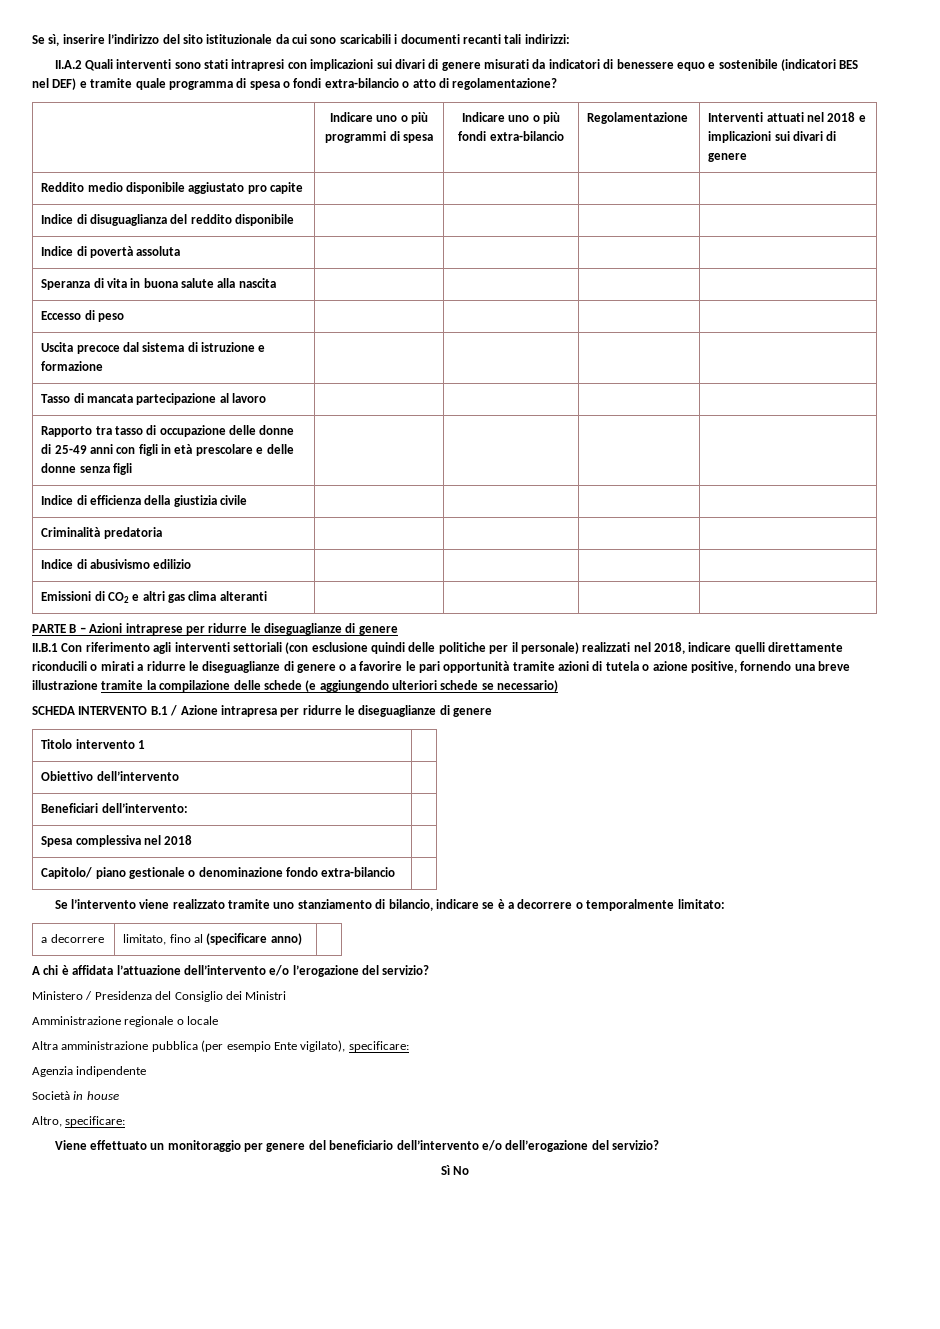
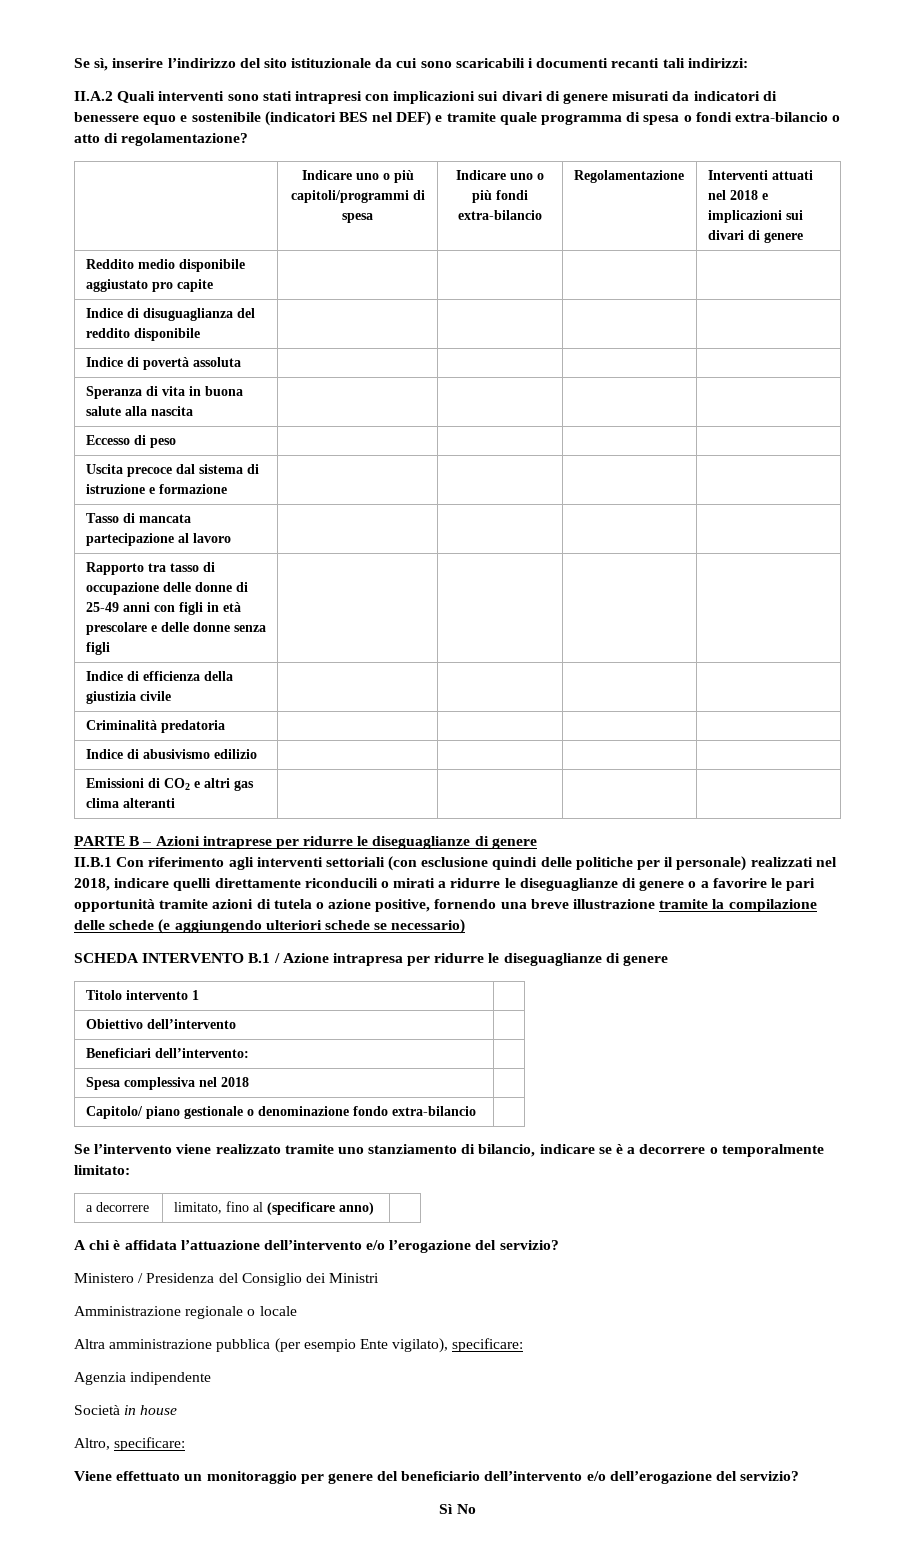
- | Indicare uno o più programmi di spesa | Indicare uno o più fondi extra-bilancio | Regolamentazione | Interventi attuati nel 2018 e implicazioni sui divari di genere
+ | Indicare uno o più capitoli/programmi di spesa | Indicare uno o più fondi extra-bilancio | Regolamentazione | Interventi attuati nel 2018 e implicazioni sui divari di genere

